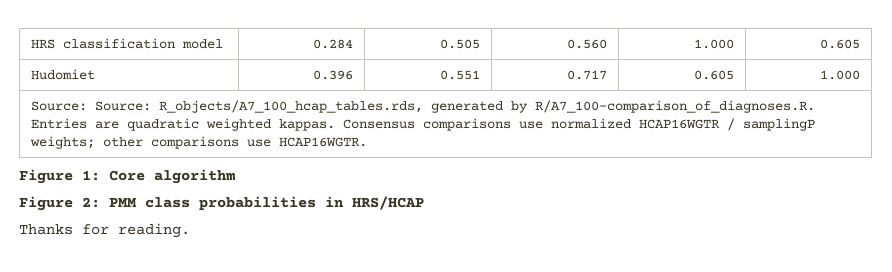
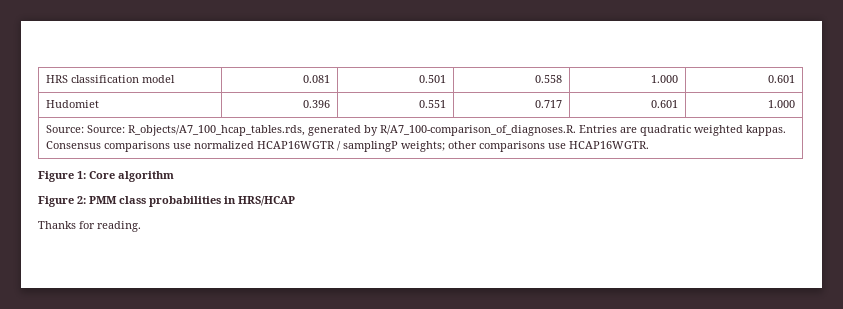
- HRS classification model | 0.284 | 0.505 | 0.560 | 1.000 | 0.605
+ HRS classification model | 0.081 | 0.501 | 0.558 | 1.000 | 0.601
- Hudomiet | 0.396 | 0.551 | 0.717 | 0.605 | 1.000
+ Hudomiet | 0.396 | 0.551 | 0.717 | 0.601 | 1.000

